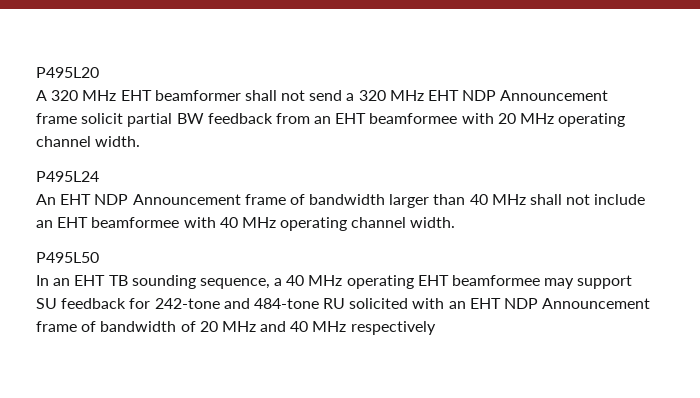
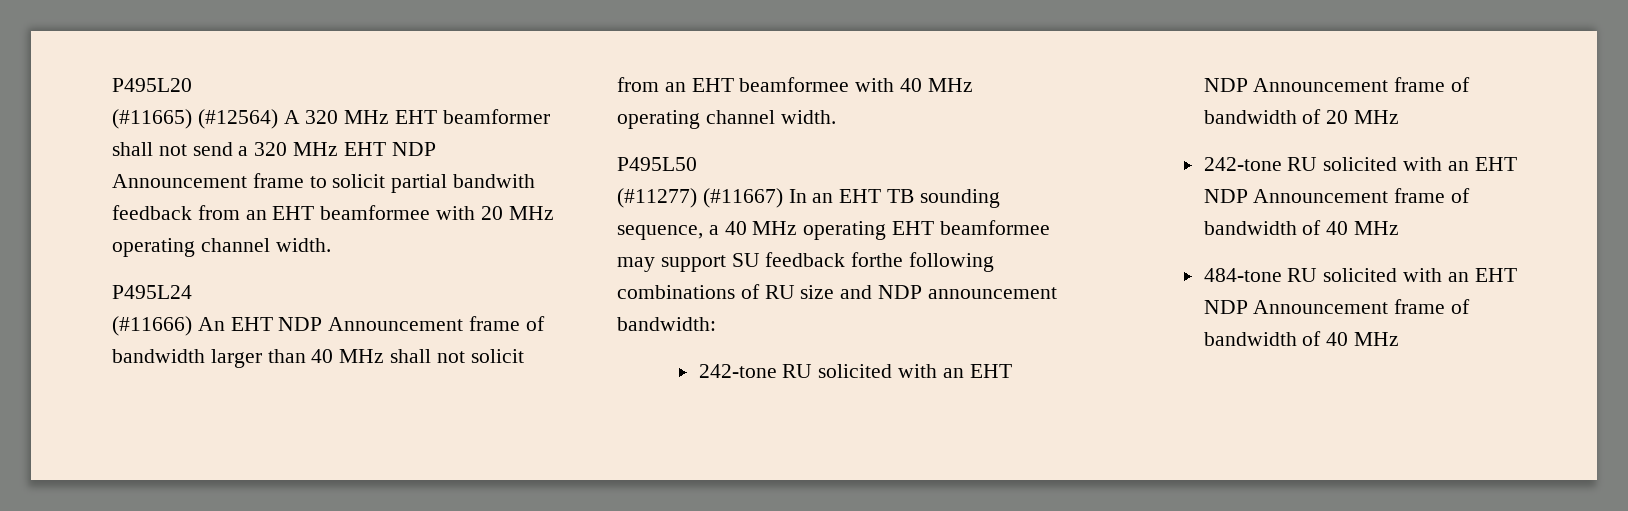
- A 320 MHz EHT beamformer shall not send a 320 MHz EHT NDP Announcement frame solicit partial BW feedback from an EHT beamformee with 20 MHz operating channel width.
+ (#11665) (#12564) A 320 MHz EHT beamformer shall not send a 320 MHz EHT NDP Announcement frame to solicit partial bandwith feedback from an EHT beamformee with 20 MHz operating channel width.
- An EHT NDP Announcement frame of bandwidth larger than 40 MHz shall not include an EHT beamformee with 40 MHz operating channel width.
+ (#11666) An EHT NDP Announcement frame of bandwidth larger than 40 MHz shall not solicit from an EHT beamformee with 40 MHz operating channel width.
- In an EHT TB sounding sequence, a 40 MHz operating EHT beamformee may support SU feedback for 242-tone and 484-tone RU solicited with an EHT NDP Announcement frame of bandwidth of 20 MHz and 40 MHz respectively
+ (#11277) (#11667) In an EHT TB sounding sequence, a 40 MHz operating EHT beamformee may support SU feedback forthe following combinations of RU size and NDP announcement bandwidth:
+ 242-tone RU solicited with an EHT NDP Announcement frame of bandwidth of 20 MHz
+ 242-tone RU solicited with an EHT NDP Announcement frame of bandwidth of 40 MHz
+ 484-tone RU solicited with an EHT NDP Announcement frame of bandwidth of 40 MHz

